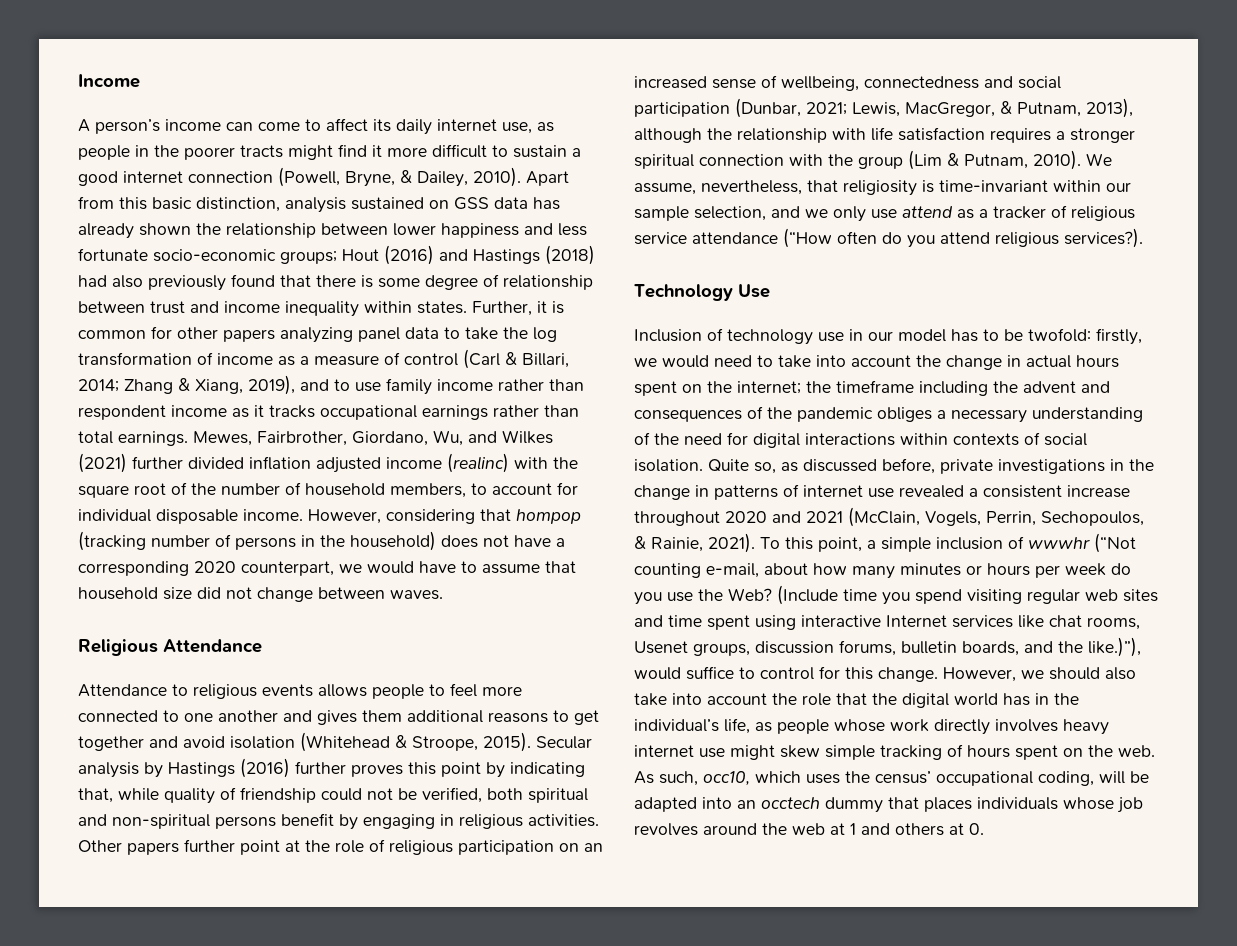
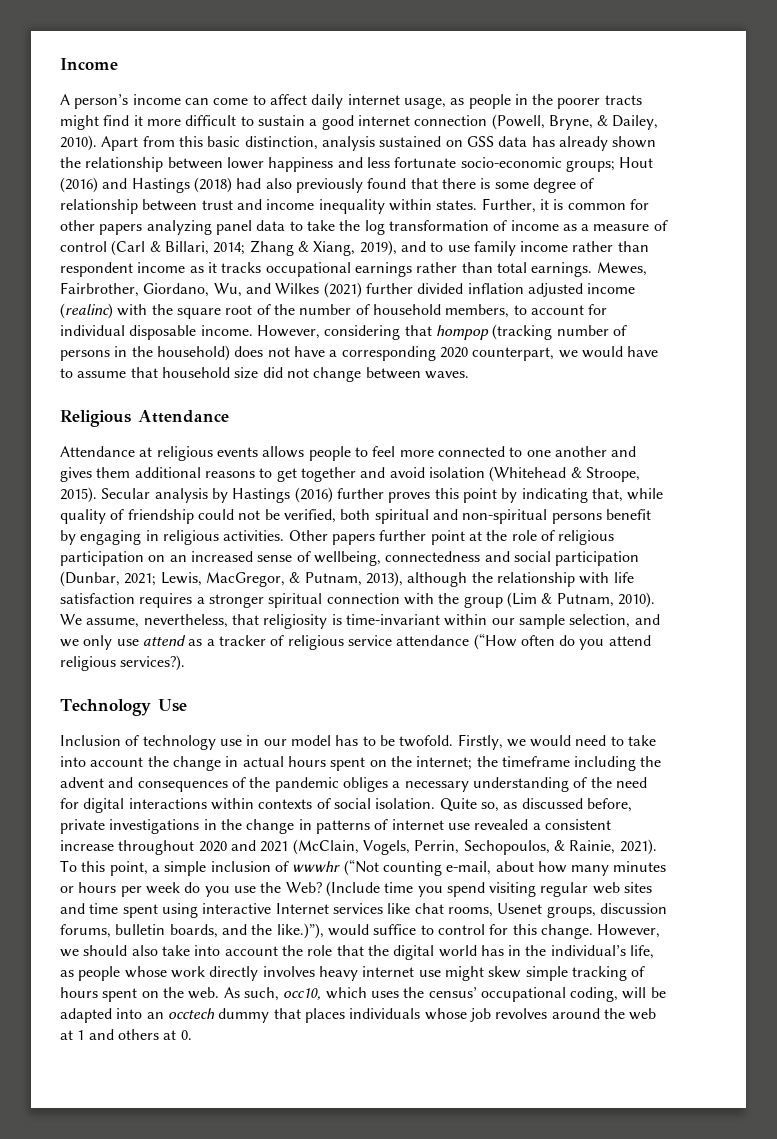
- A person’s income can come to affect its daily internet use, as people in the poorer tracts might find it more difficult to sustain a good internet connection (Powell, Bryne, & Dailey, 2010).
+ A person’s income can come to affect daily internet usage, as people in the poorer tracts might find it more difficult to sustain a good internet connection (Powell, Bryne, & Dailey, 2010).
- Attendance to religious events allows people to feel more connected to one another and gives them additional reasons to get together and avoid isolation (Whitehead & Stroope, 2015).
+ Attendance at religious events allows people to feel more connected to one another and gives them additional reasons to get together and avoid isolation (Whitehead & Stroope, 2015).
- Inclusion of technology use in our model has to be twofold: firstly, we would need to take into account the change in actual hours spent on the internet; the timeframe including the advent and consequences of the pandemic obliges a necessary understanding of the need for digital interactions within contexts of social isolation.
+ Inclusion of technology use in our model has to be twofold. Firstly, we would need to take into account the change in actual hours spent on the internet; the timeframe including the advent and consequences of the pandemic obliges a necessary understanding of the need for digital interactions within contexts of social isolation.

